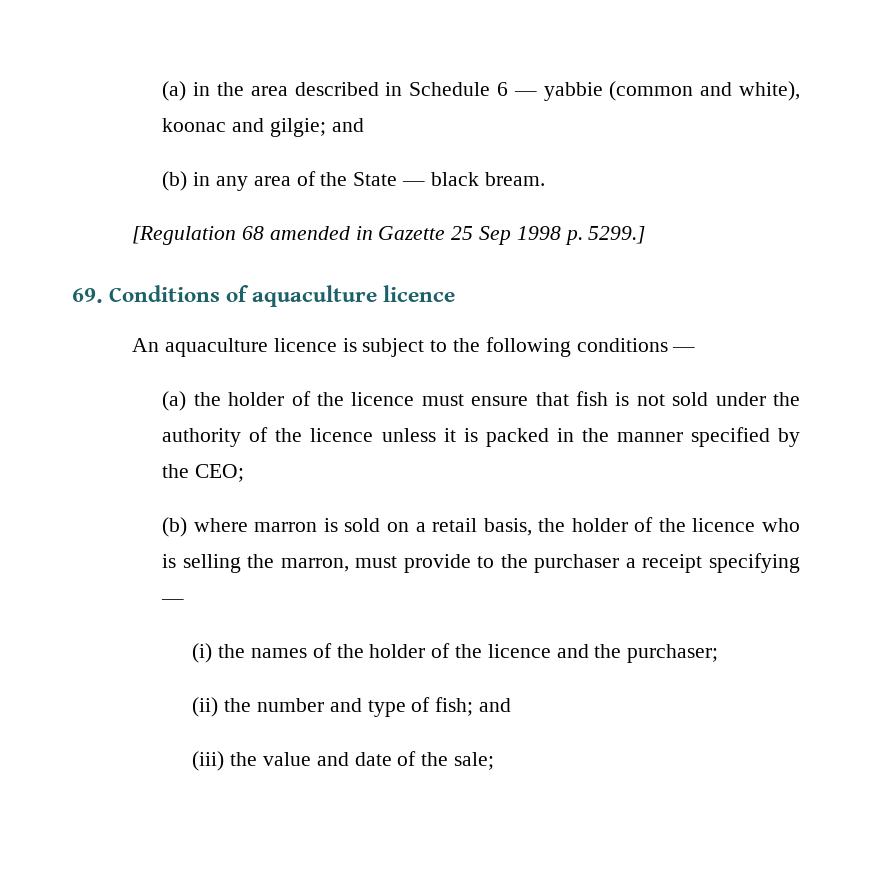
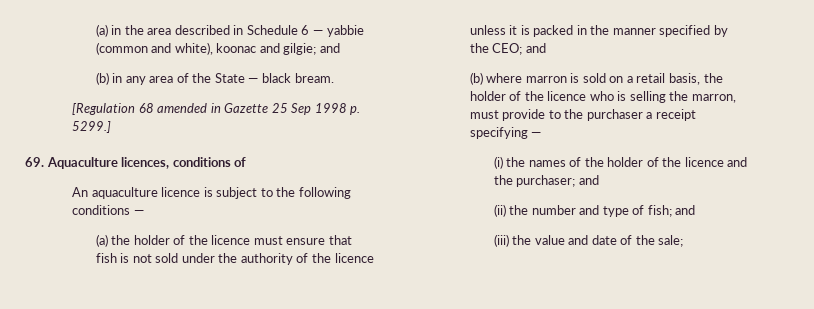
- 69. Conditions of aquaculture licence
+ 69. Aquaculture licences, conditions of
- (a) the holder of the licence must ensure that fish is not sold under the authority of the licence unless it is packed in the manner specified by the CEO;
+ (a) the holder of the licence must ensure that fish is not sold under the authority of the licence unless it is packed in the manner specified by the CEO; and
- (i) the names of the holder of the licence and the purchaser;
+ (i) the names of the holder of the licence and the purchaser; and

